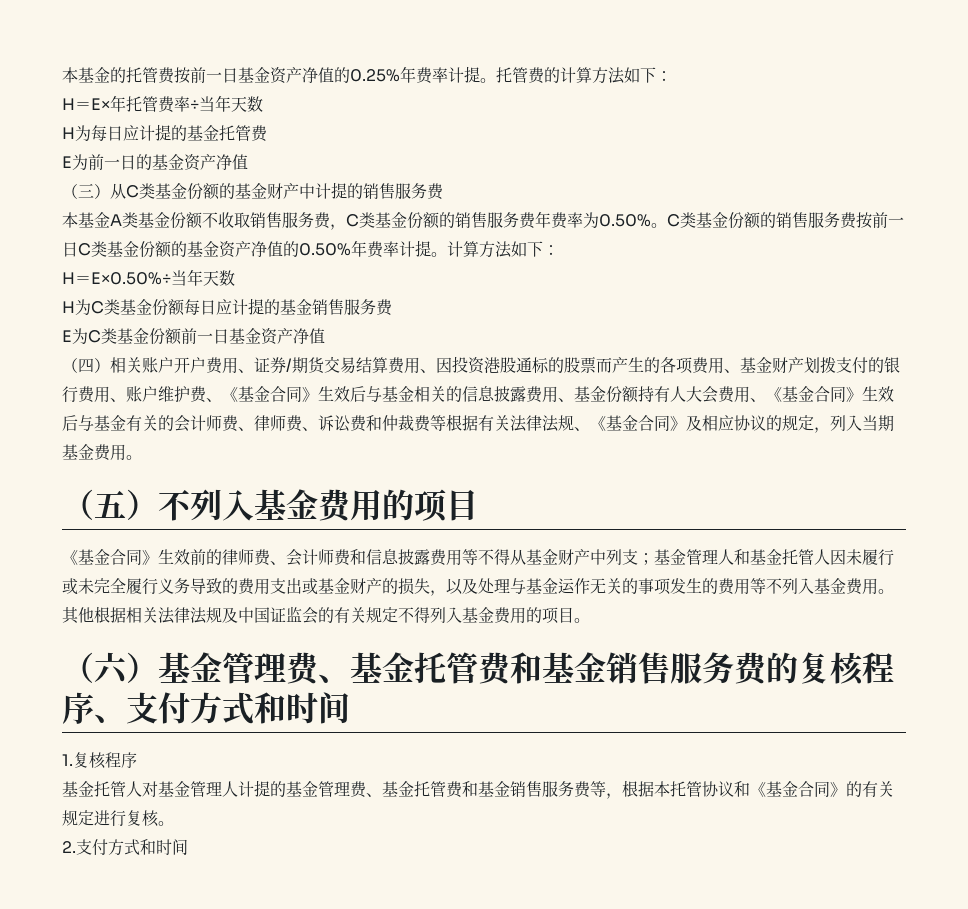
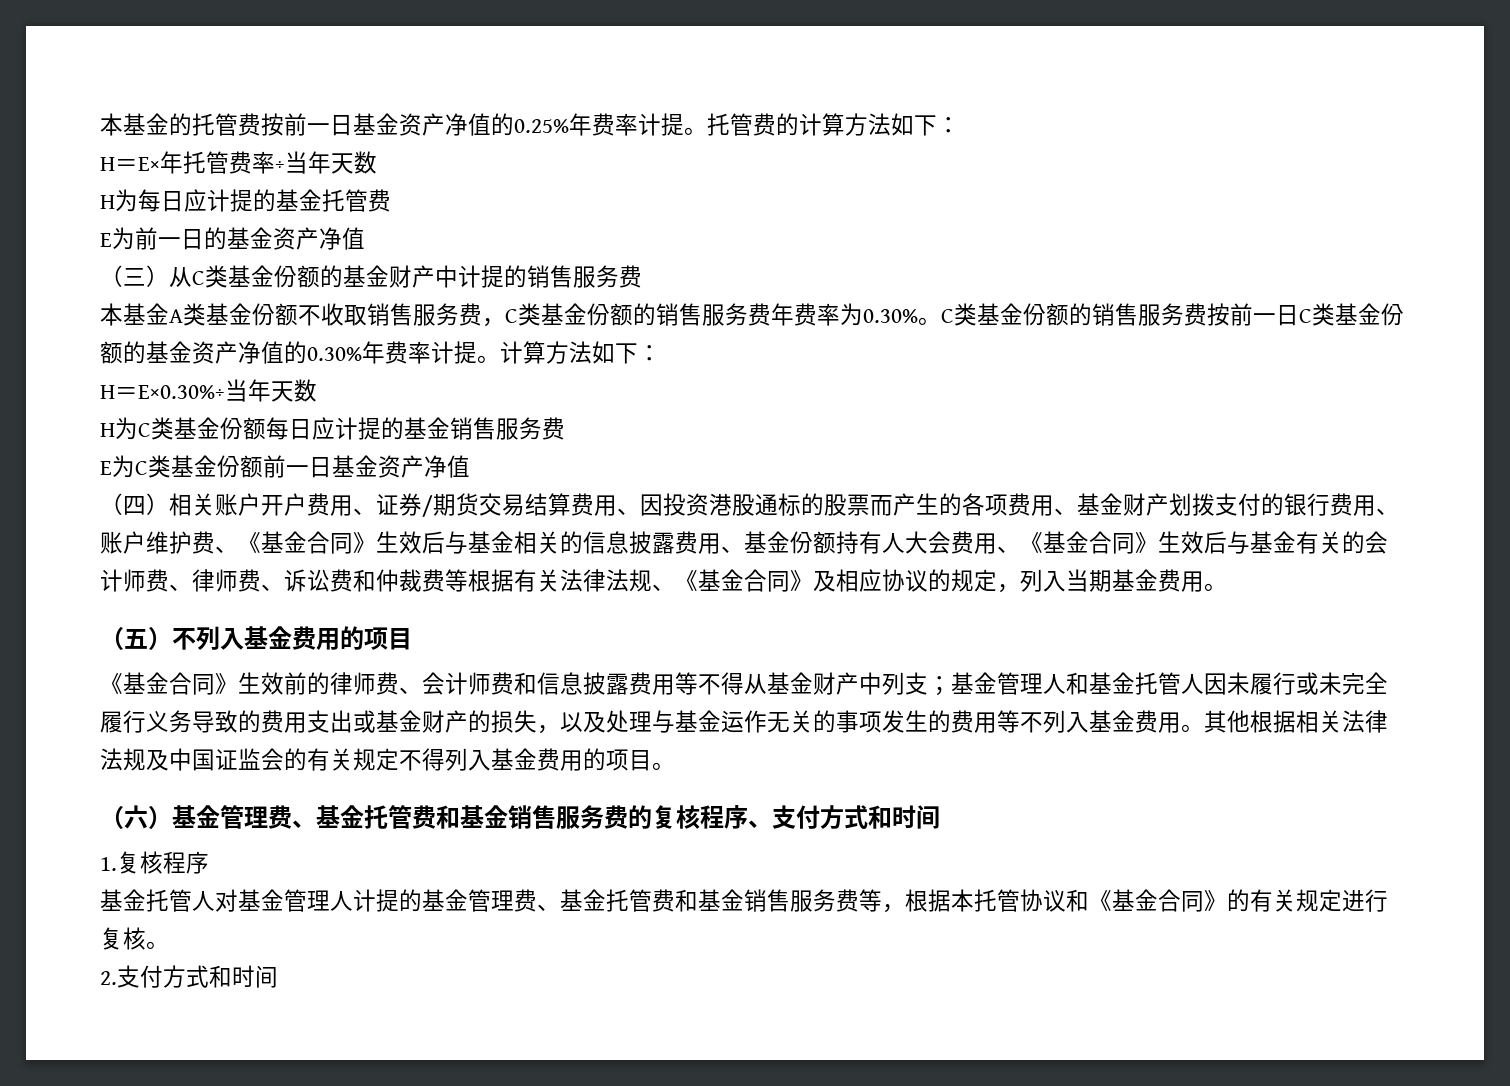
- 本基金A类基金份额不收取销售服务费，C类基金份额的销售服务费年费率为0.50%。
+ 本基金A类基金份额不收取销售服务费，C类基金份额的销售服务费年费率为0.30%。
- C类基金份额的销售服务费按前一日C类基金份额的基金资产净值的0.50%年费率计提。
+ C类基金份额的销售服务费按前一日C类基金份额的基金资产净值的0.30%年费率计提。
- H＝E×0.50%÷当年天数
+ H＝E×0.30%÷当年天数

